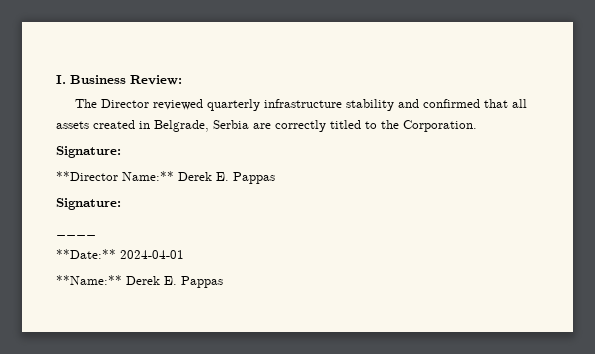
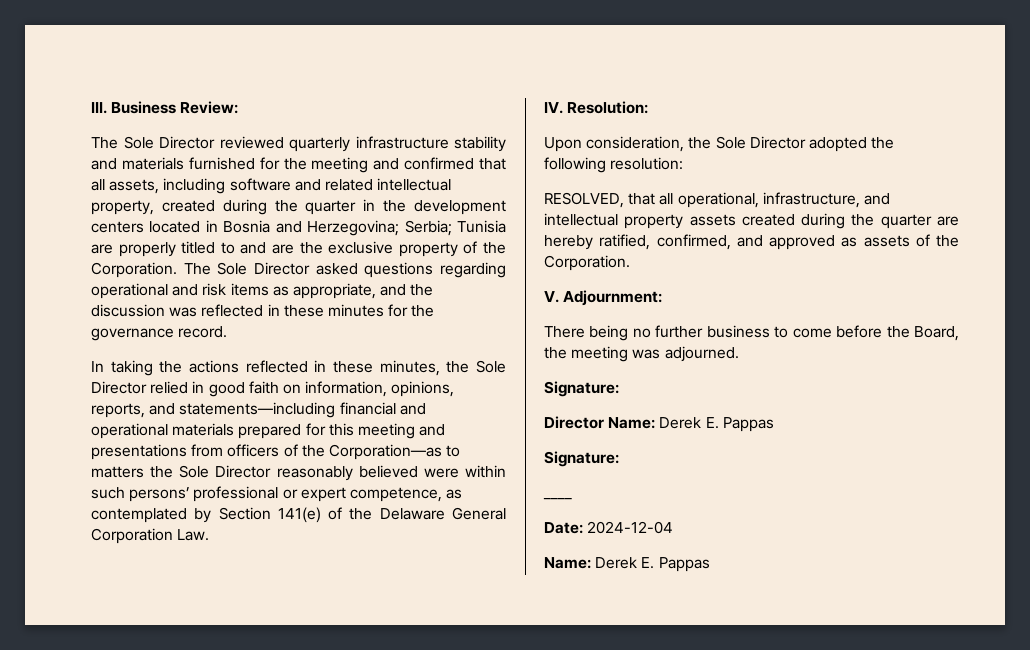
- I. Business Review:
+ III. Business Review:
- The Director reviewed quarterly infrastructure stability and confirmed that all assets created in Belgrade, Serbia are correctly titled to the Corporation.
+ The Sole Director reviewed quarterly infrastructure stability and materials furnished for the meeting and confirmed that all assets, including software and related intellectual property, created during the quarter in the development centers located in Bosnia and Herzegovina; Serbia; Tunisia are properly titled to and are the exclusive property of the Corporation. The Sole Director asked questions regarding operational and risk items as appropriate, and the discussion was reflected in these minutes for the governance record.
+ In taking the actions reflected in these minutes, the Sole Director relied in good faith on information, opinions, reports, and statements—including financial and operational materials prepared for this meeting and presentations from officers of the Corporation—as to matters the Sole Director reasonably believed were within such persons’ professional or expert competence, as contemplated by Section 141(e) of the Delaware General Corporation Law.
+ IV. Resolution:
+ Upon consideration, the Sole Director adopted the following resolution:
+ RESOLVED, that all operational, infrastructure, and intellectual property assets created during the quarter are hereby ratified, confirmed, and approved as assets of the Corporation.
+ V. Adjournment:
+ There being no further business to come before the Board, the meeting was adjourned.
  Signature:
- **Director Name:** Derek E. Pappas
+ Director Name: Derek E. Pappas
- **Date:** 2024-04-01
- **Name:** Derek E. Pappas
+ Date: 2024-12-04
+ Name: Derek E. Pappas

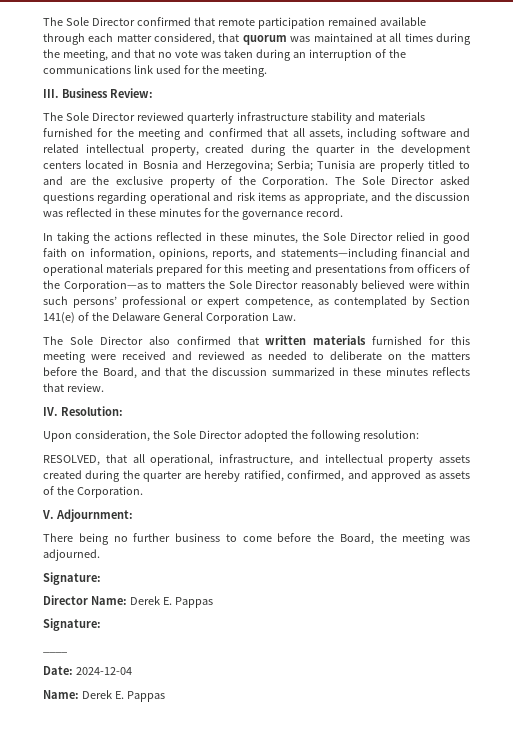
+ The Sole Director confirmed that remote participation remained available through each matter considered, that quorum was maintained at all times during the meeting, and that no vote was taken during an interruption of the communications link used for the meeting.
+ The Sole Director also confirmed that written materials furnished for this meeting were received and reviewed as needed to deliberate on the matters before the Board, and that the discussion summarized in these minutes reflects that review.

